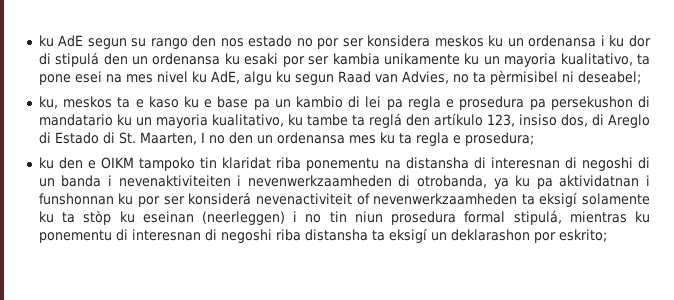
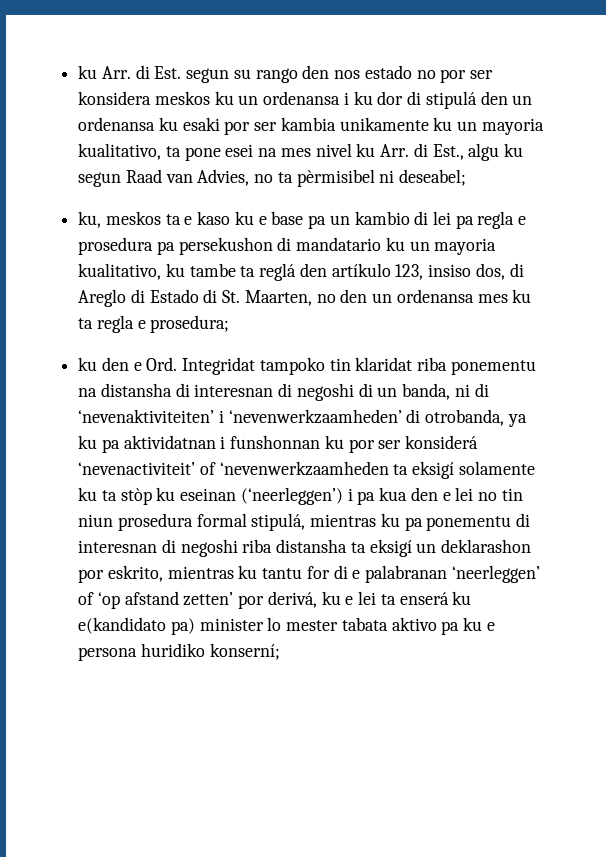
- ku AdE segun su rango den nos estado no por ser konsidera meskos ku un ordenansa i ku dor di stipulá den un ordenansa ku esaki por ser kambia unikamente ku un mayoria kualitativo, ta pone esei na mes nivel ku AdE, algu ku segun Raad van Advies, no ta pèrmisibel ni deseabel;
+ ku Arr. di Est. segun su rango den nos estado no por ser konsidera meskos ku un ordenansa i ku dor di stipulá den un ordenansa ku esaki por ser kambia unikamente ku un mayoria kualitativo, ta pone esei na mes nivel ku Arr. di Est., algu ku segun Raad van Advies, no ta pèrmisibel ni deseabel;
- ku, meskos ta e kaso ku e base pa un kambio di lei pa regla e prosedura pa persekushon di mandatario ku un mayoria kualitativo, ku tambe ta reglá den artíkulo 123, insiso dos, di Areglo di Estado di St. Maarten, I no den un ordenansa mes ku ta regla e prosedura;
+ ku, meskos ta e kaso ku e base pa un kambio di lei pa regla e prosedura pa persekushon di mandatario ku un mayoria kualitativo, ku tambe ta reglá den artíkulo 123, insiso dos, di Areglo di Estado di St. Maarten, no den un ordenansa mes ku ta regla e prosedura;
- ku den e OIKM tampoko tin klaridat riba ponementu na distansha di interesnan di negoshi di un banda i nevenaktiviteiten i nevenwerkzaamheden di otrobanda, ya ku pa aktividatnan i funshonnan ku por ser konsiderá nevenactiviteit of nevenwerkzaamheden ta eksigí solamente ku ta stòp ku eseinan (neerleggen) i no tin niun prosedura formal stipulá, mientras ku ponementu di interesnan di negoshi riba distansha ta eksigí un deklarashon por eskrito;
+ ku den e Ord. Integridat tampoko tin klaridat riba ponementu na distansha di interesnan di negoshi di un banda, ni di ‘nevenaktiviteiten’ i ‘nevenwerkzaamheden’ di otrobanda, ya ku pa aktividatnan i funshonnan ku por ser konsiderá ‘nevenactiviteit’ of ‘nevenwerkzaamheden ta eksigí solamente ku ta stòp ku eseinan (‘neerleggen’) i pa kua den e lei no tin niun prosedura formal stipulá, mientras ku pa ponementu di interesnan di negoshi riba distansha ta eksigí un deklarashon por eskrito, mientras ku tantu for di e palabranan ‘neerleggen’ of ‘op afstand zetten’ por derivá, ku e lei ta enserá ku e(kandidato pa) minister lo mester tabata aktivo pa ku e persona huridiko konserní;

